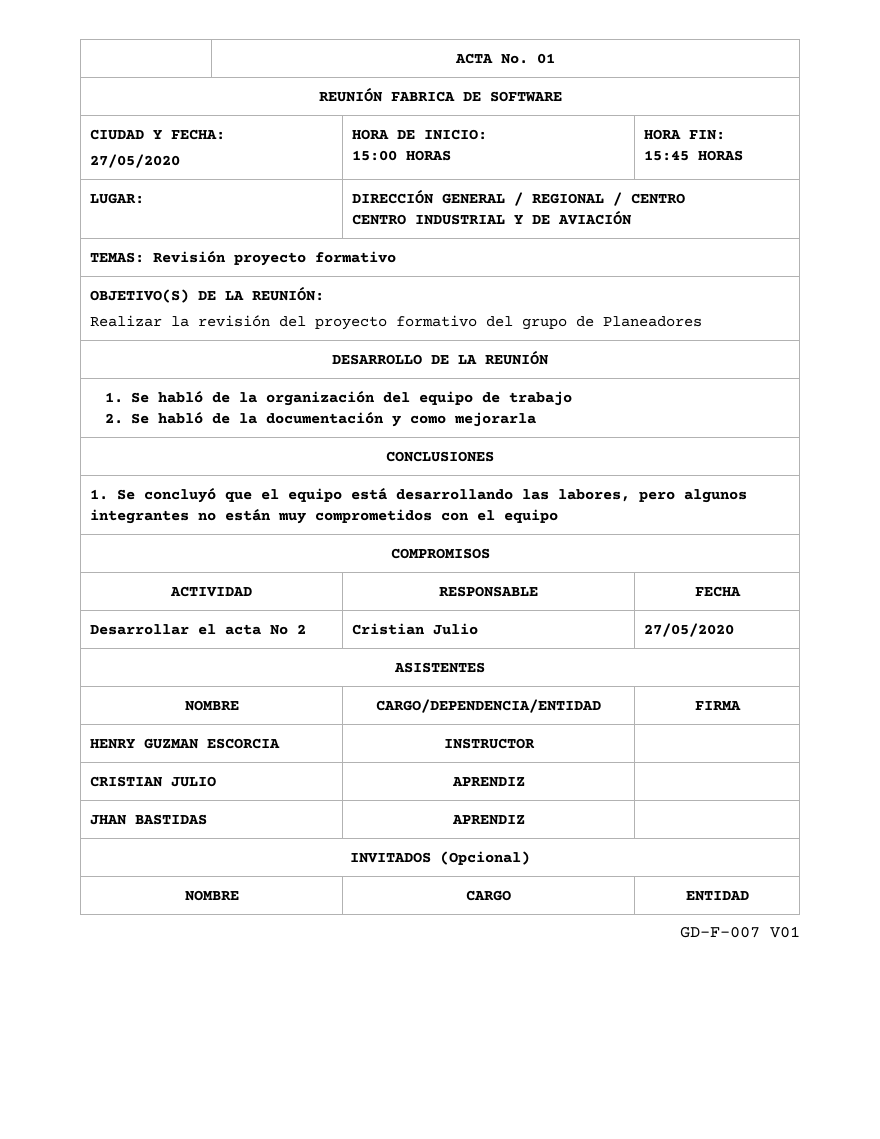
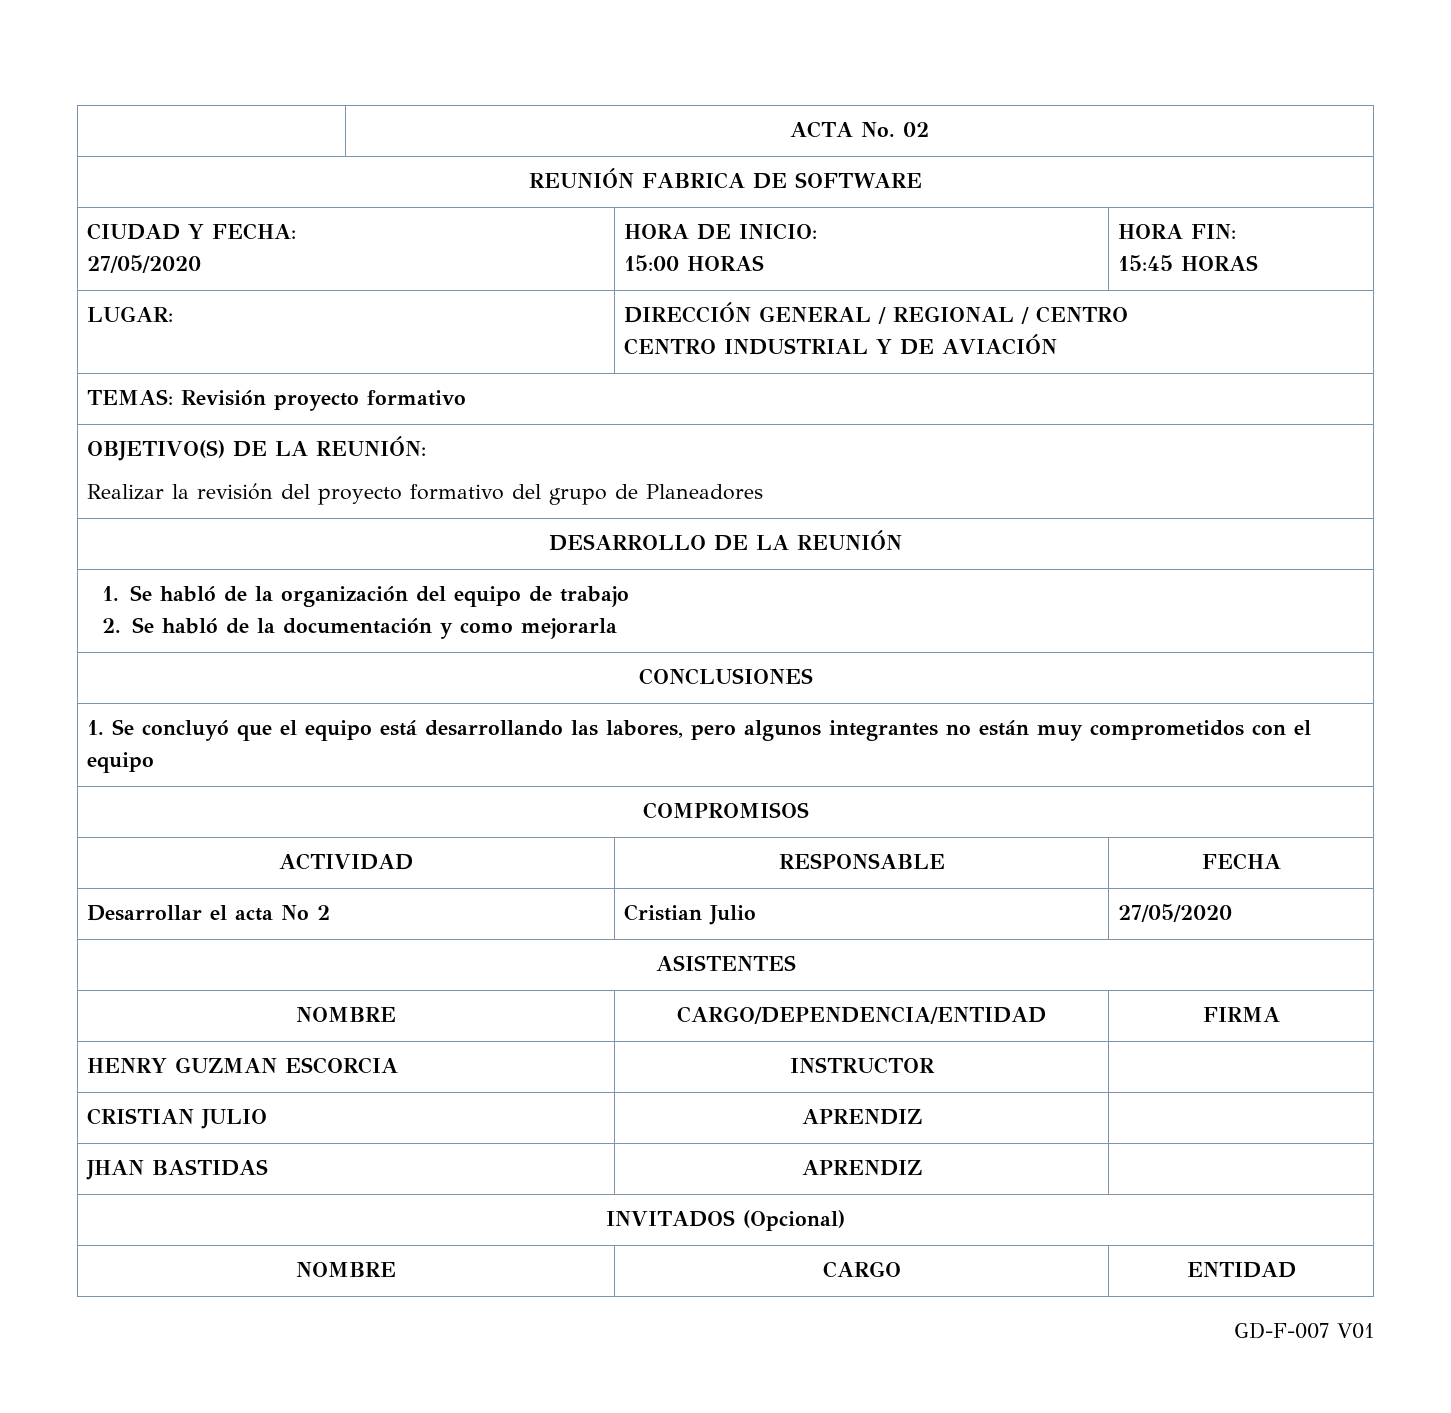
- | ACTA No. 01
+ | ACTA No. 02

